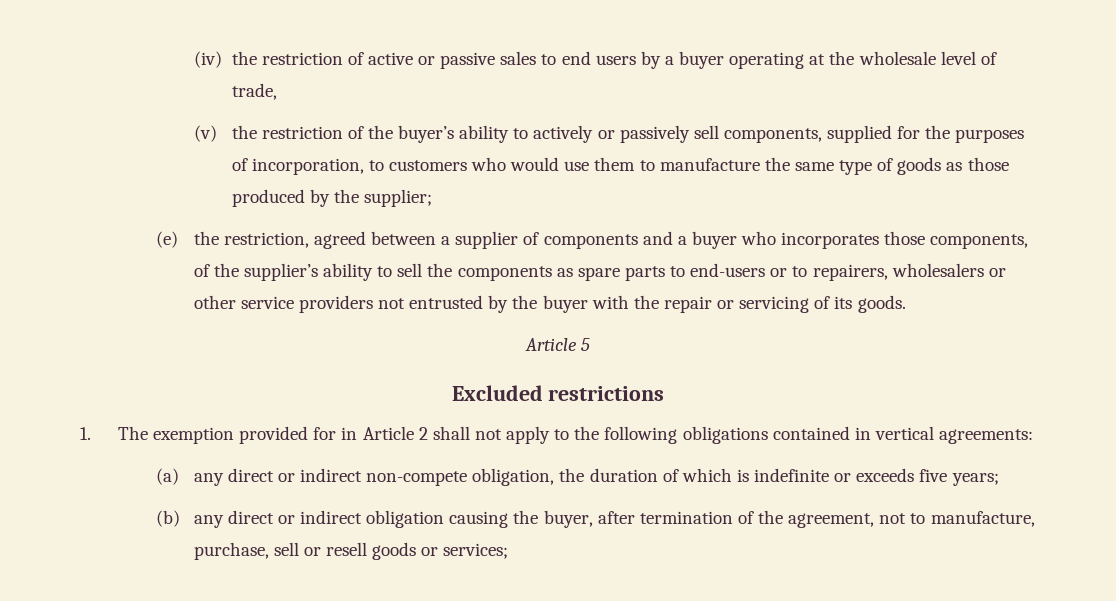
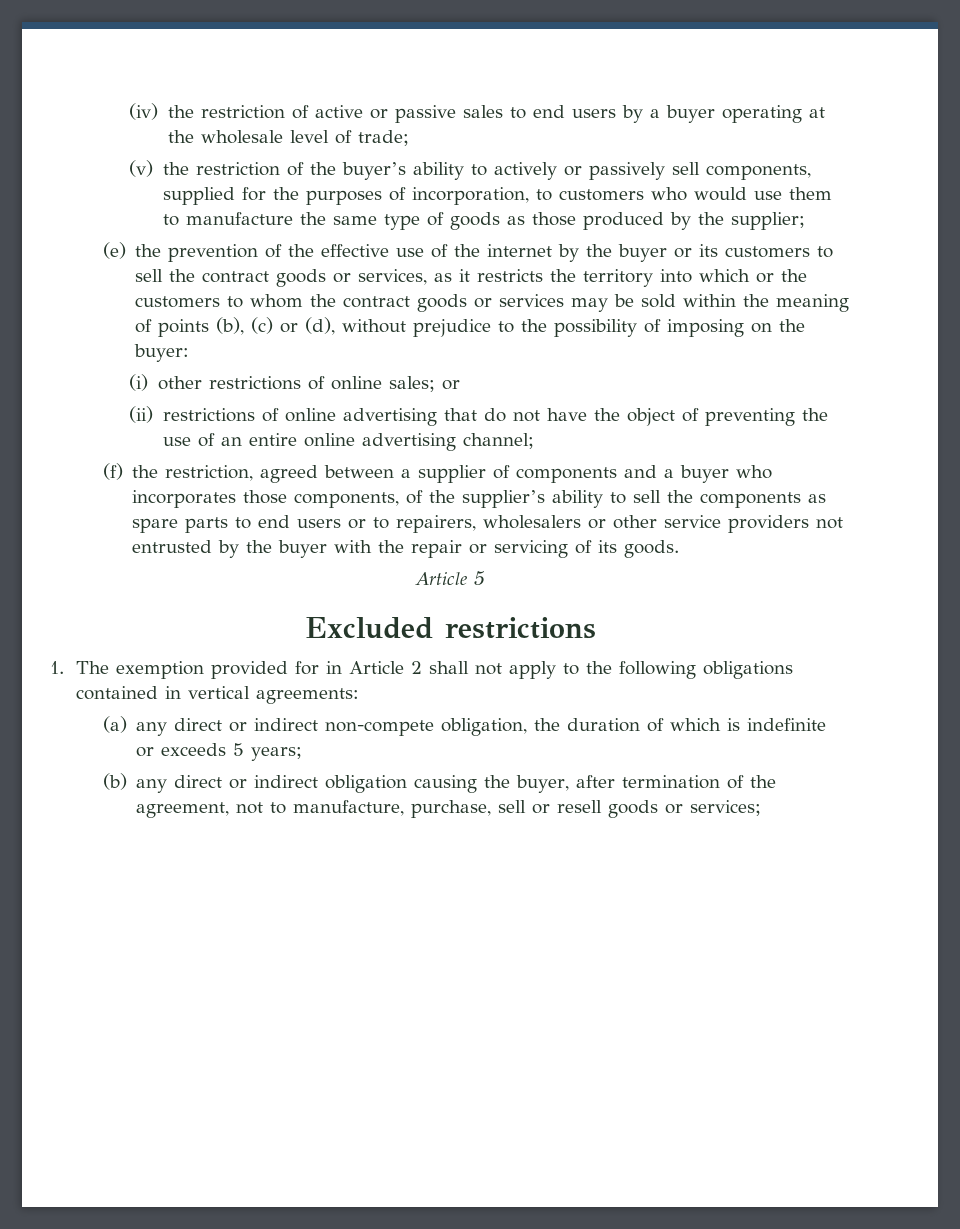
- (iv) the restriction of active or passive sales to end users by a buyer operating at the wholesale level of trade,
+ (iv) the restriction of active or passive sales to end users by a buyer operating at the wholesale level of trade;
- (e) the restriction, agreed between a supplier of components and a buyer who incorporates those components, of the supplier’s ability to sell the components as spare parts to end-users or to repairers, wholesalers or other service providers not entrusted by the buyer with the repair or servicing of its goods.
+ (e) the prevention of the effective use of the internet by the buyer or its customers to sell the contract goods or services, as it restricts the territory into which or the customers to whom the contract goods or services may be sold within the meaning of points (b), (c) or (d), without prejudice to the possibility of imposing on the buyer:
+ (i) other restrictions of online sales; or
+ (ii) restrictions of online advertising that do not have the object of preventing the use of an entire online advertising channel;
+ (f) the restriction, agreed between a supplier of components and a buyer who incorporates those components, of the supplier’s ability to sell the components as spare parts to end users or to repairers, wholesalers or other service providers not entrusted by the buyer with the repair or servicing of its goods.
- (a) any direct or indirect non-compete obligation, the duration of which is indefinite or exceeds five years;
+ (a) any direct or indirect non-compete obligation, the duration of which is indefinite or exceeds 5 years;

